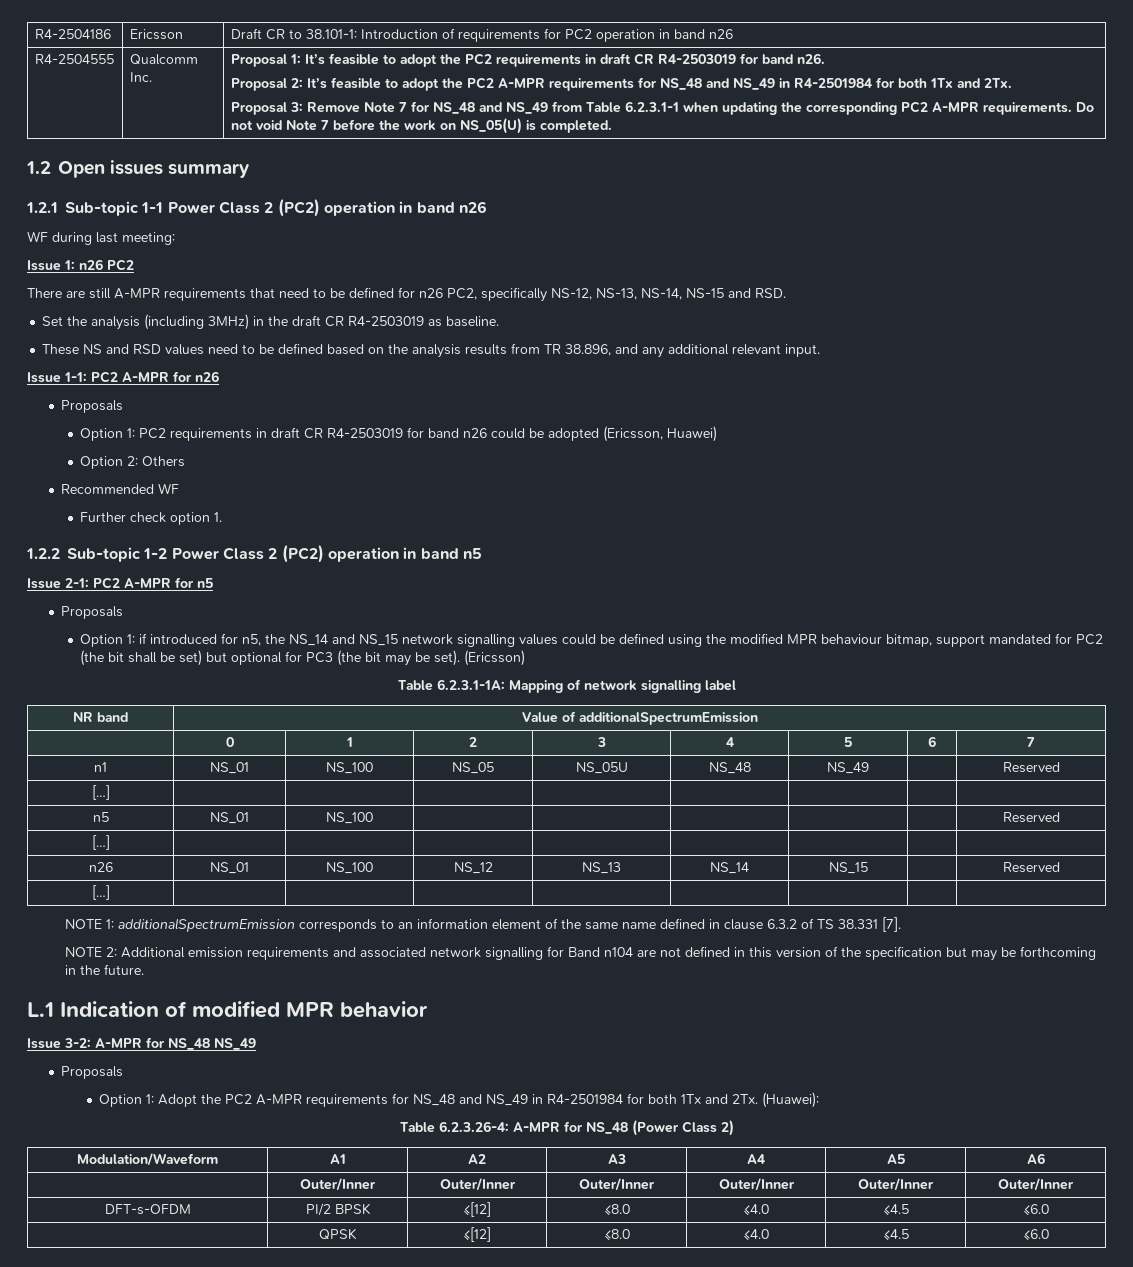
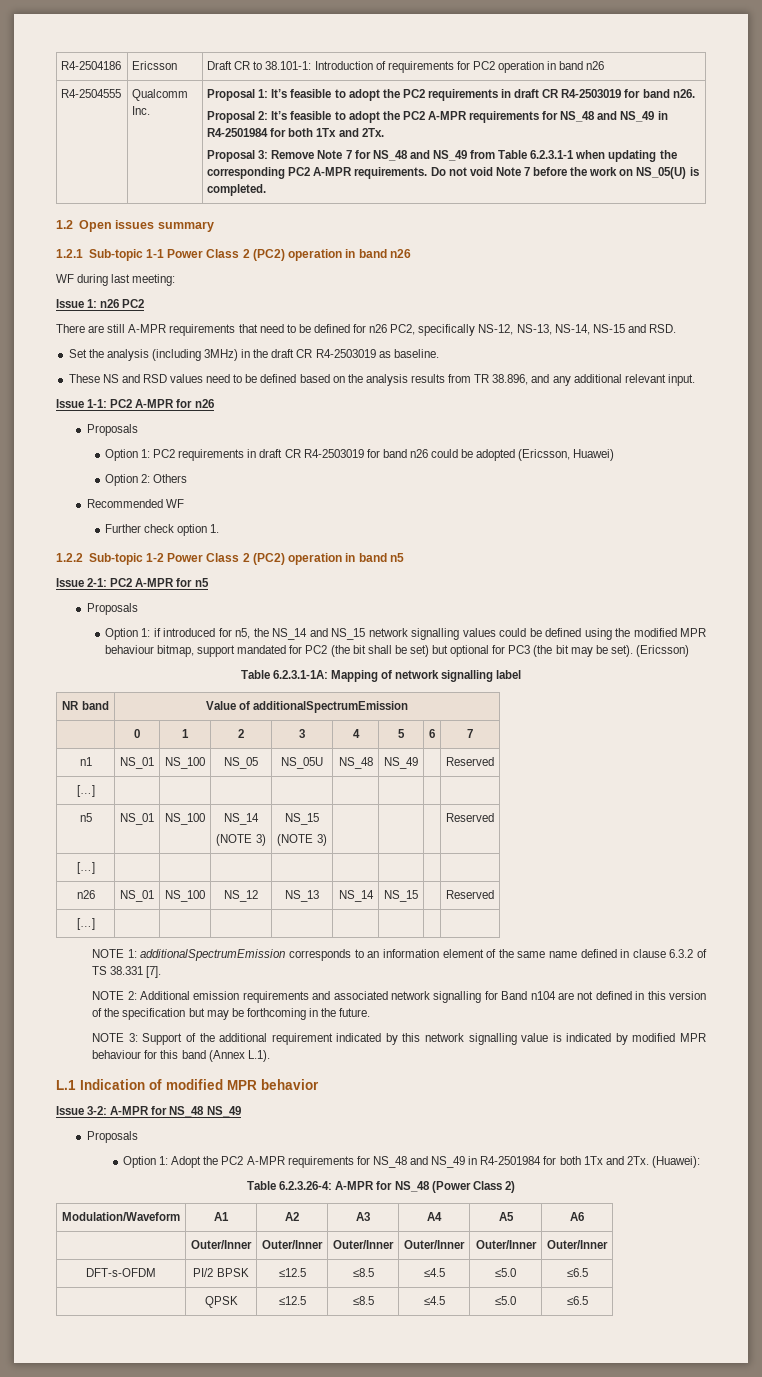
- n5 | NS_01 | NS_100 | | | | | | Reserved
+ n5 | NS_01 | NS_100 | NS_14
+ (NOTE 3) | NS_15
+ (NOTE 3) | | | | Reserved
+ NOTE 3: Support of the additional requirement indicated by this network signalling value is indicated by modified MPR behaviour for this band (Annex L.1).
- DFT-s-OFDM | PI/2 BPSK | ≤[12] | ≤8.0 | ≤4.0 | ≤4.5 | ≤6.0
+ DFT-s-OFDM | PI/2 BPSK | ≤12.5 | ≤8.5 | ≤4.5 | ≤5.0 | ≤6.5
- | QPSK | ≤[12] | ≤8.0 | ≤4.0 | ≤4.5 | ≤6.0
+ | QPSK | ≤12.5 | ≤8.5 | ≤4.5 | ≤5.0 | ≤6.5

